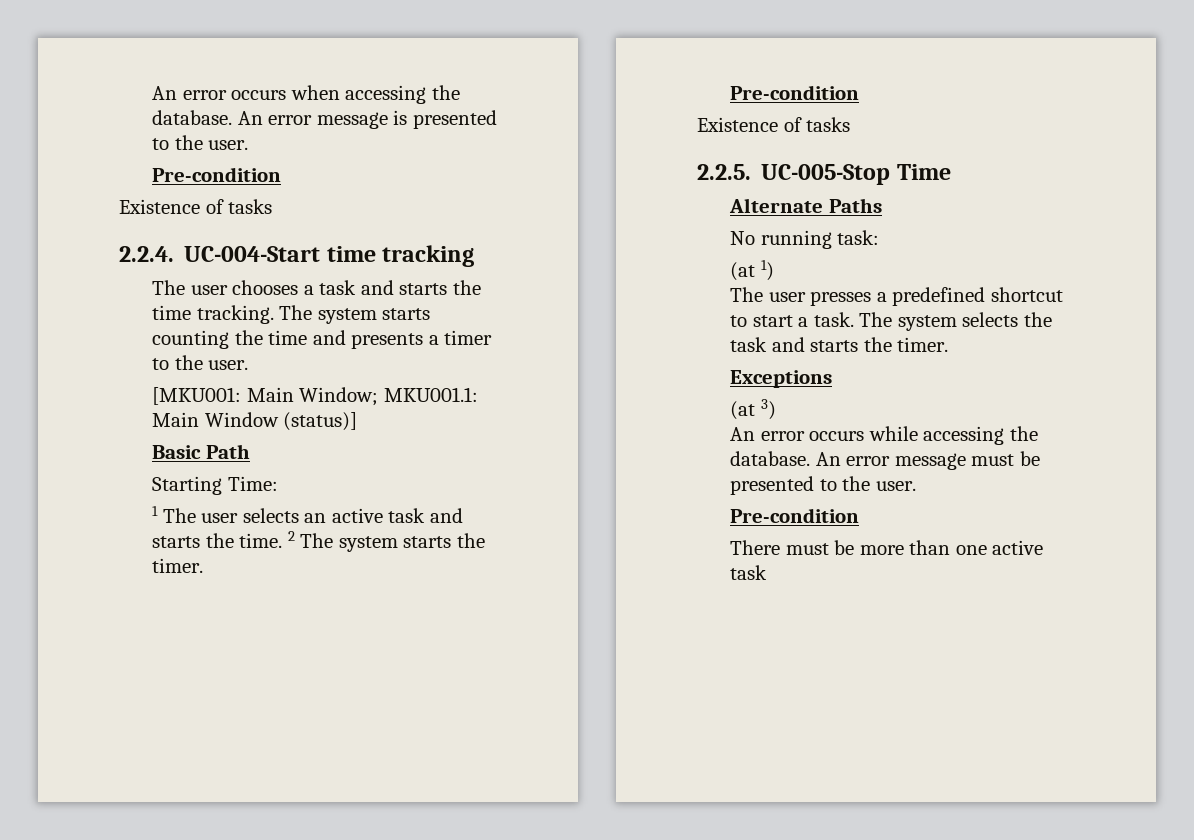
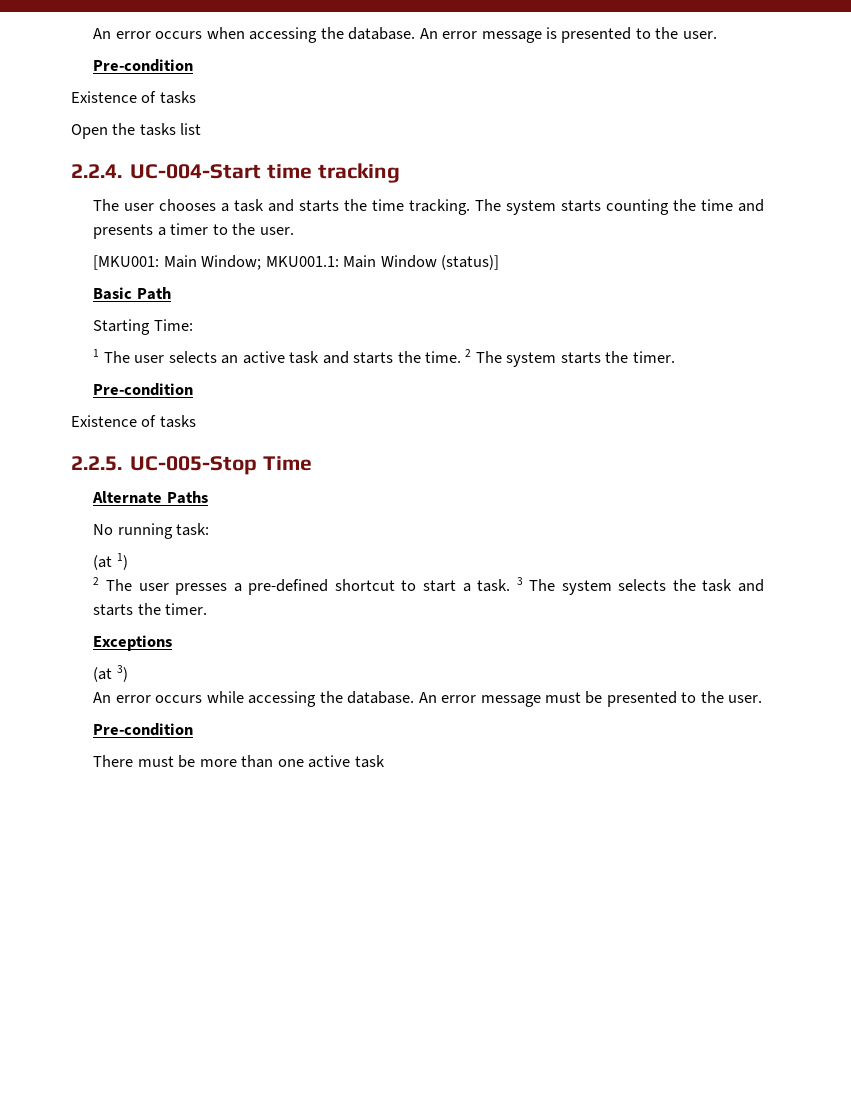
+ Open the tasks list
- The user presses a predefined shortcut to start a task.
+ 2 The user presses a pre-defined shortcut to start a task.
- The system selects the task and starts the timer.
+ 3 The system selects the task and starts the timer.

